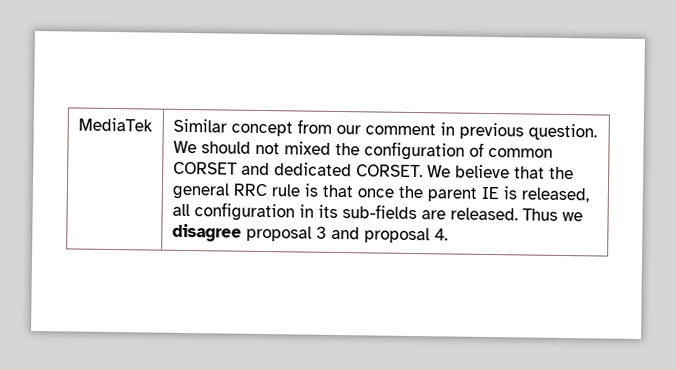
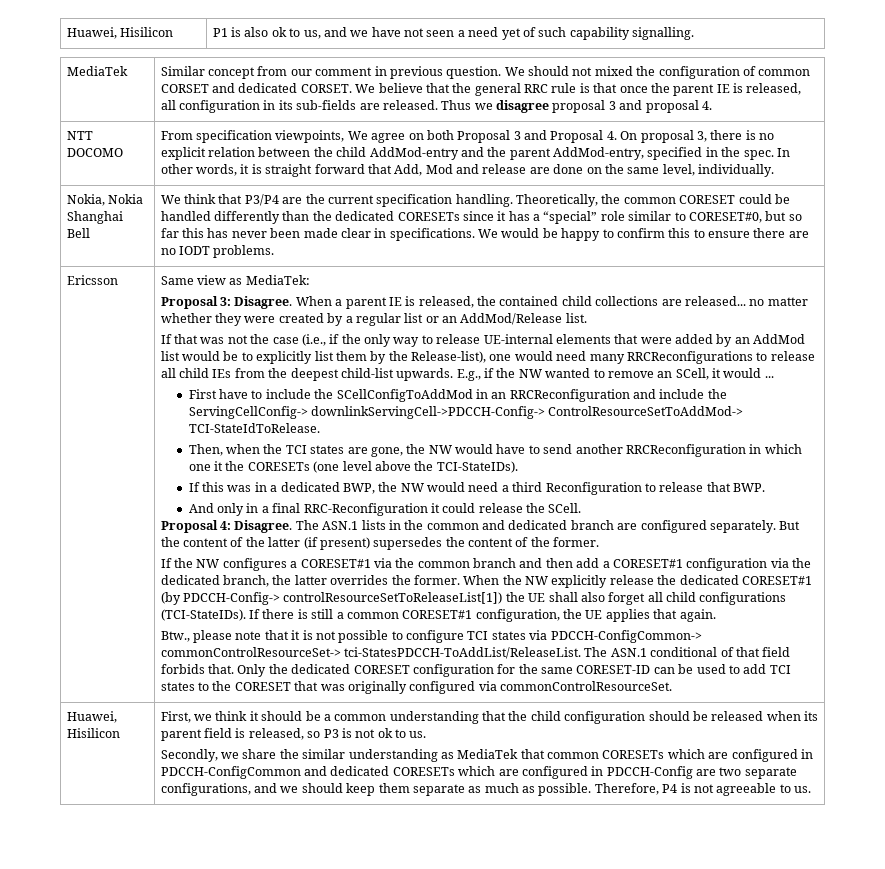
+ Huawei, Hisilicon | P1 is also ok to us, and we have not seen a need yet of such capability signalling.
+ NTT DOCOMO | From specification viewpoints, We agree on both Proposal 3 and Proposal 4. On proposal 3, there is no explicit relation between the child AddMod-entry and the parent AddMod-entry, specified in the spec. In other words, it is straight forward that Add, Mod and release are done on the same level, individually.
+ Nokia, Nokia Shanghai Bell | We think that P3/P4 are the current specification handling. Theoretically, the common CORESET could be handled differently than the dedicated CORESETs since it has a “special” role similar to CORESET#0, but so far this has never been made clear in specifications. We would be happy to confirm this to ensure there are no IODT problems.
+ Ericsson | Same view as MediaTek:
+ Proposal 3: Disagree. When a parent IE is released, the contained child collections are released... no matter whether they were created by a regular list or an AddMod/Release list.
+ If that was not the case (i.e., if the only way to release UE-internal elements that were added by an AddMod list would be to explicitly list them by the Release-list), one would need many RRCReconfigurations to release all child IEs from the deepest child-list upwards. E.g., if the NW wanted to remove an SCell, it would ...
+ First have to include the SCellConfigToAddMod in an RRCReconfiguration and include the ServingCellConfig-> downlinkServingCell->PDCCH-Config-> ControlResourceSetToAddMod-> TCI-StateIdToRelease.
+ Then, when the TCI states are gone, the NW would have to send another RRCReconfiguration in which one it the CORESETs (one level above the TCI-StateIDs).
+ If this was in a dedicated BWP, the NW would need a third Reconfiguration to release that BWP.
+ And only in a final RRC-Reconfiguration it could release the SCell.
+ Proposal 4: Disagree. The ASN.1 lists in the common and dedicated branch are configured separately. But the content of the latter (if present) supersedes the content of the former.
+ If the NW configures a CORESET#1 via the common branch and then add a CORESET#1 configuration via the dedicated branch, the latter overrides the former. When the NW explicitly release the dedicated CORESET#1 (by PDCCH-Config-> controlResourceSetToReleaseList[1]) the UE shall also forget all child configurations (TCI-StateIDs). If there is still a common CORESET#1 configuration, the UE applies that again.
+ Btw., please note that it is not possible to configure TCI states via PDCCH-ConfigCommon-> commonControlResourceSet-> tci-StatesPDCCH-ToAddList/ReleaseList. The ASN.1 conditional of that field forbids that. Only the dedicated CORESET configuration for the same CORESET-ID can be used to add TCI states to the CORESET that was originally configured via commonControlResourceSet.
+ Huawei, Hisilicon | First, we think it should be a common understanding that the child configuration should be released when its parent field is released, so P3 is not ok to us.
+ Secondly, we share the similar understanding as MediaTek that common CORESETs which are configured in PDCCH-ConfigCommon and dedicated CORESETs which are configured in PDCCH-Config are two separate configurations, and we should keep them separate as much as possible. Therefore, P4 is not agreeable to us.

